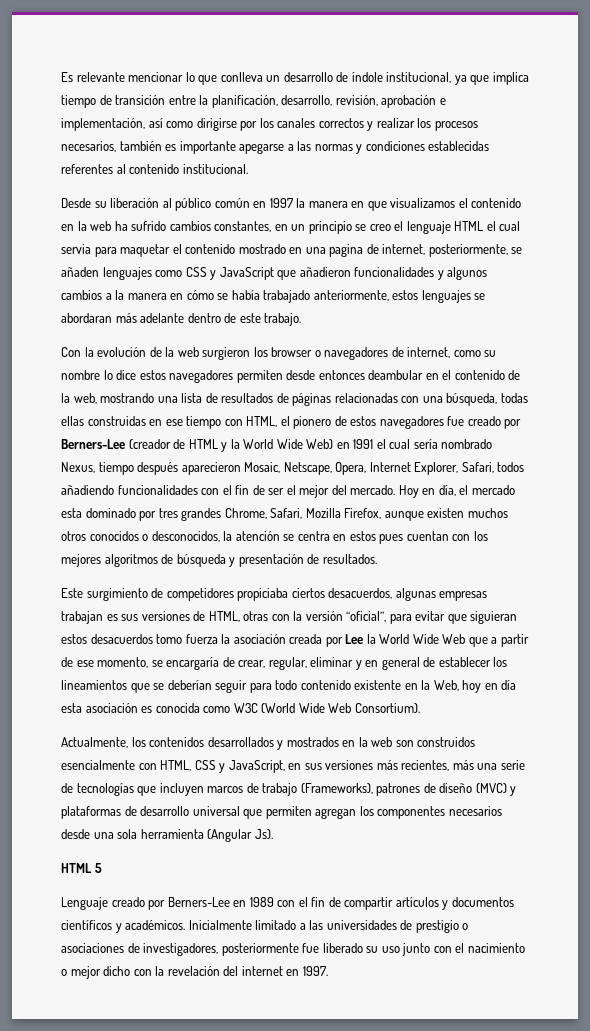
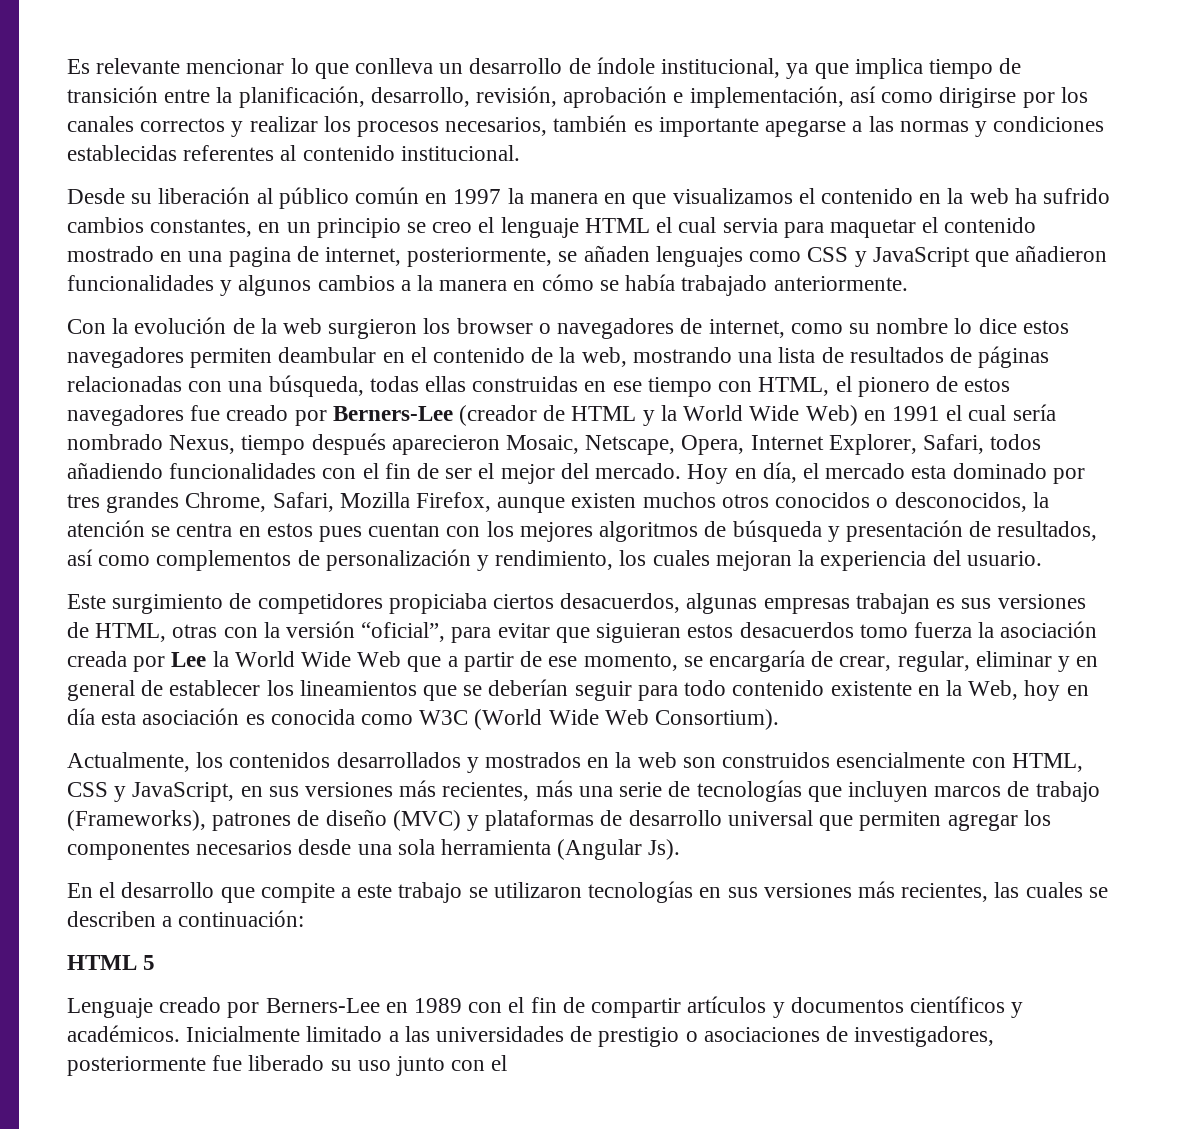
- Desde su liberación al público común en 1997 la manera en que visualizamos el contenido en la web ha sufrido cambios constantes, en un principio se creo el lenguaje HTML el cual servia para maquetar el contenido mostrado en una pagina de internet, posteriormente, se añaden lenguajes como CSS y JavaScript que añadieron funcionalidades y algunos cambios a la manera en cómo se había trabajado anteriormente, estos lenguajes se abordaran más adelante dentro de este trabajo.
+ Desde su liberación al público común en 1997 la manera en que visualizamos el contenido en la web ha sufrido cambios constantes, en un principio se creo el lenguaje HTML el cual servia para maquetar el contenido mostrado en una pagina de internet, posteriormente, se añaden lenguajes como CSS y JavaScript que añadieron funcionalidades y algunos cambios a la manera en cómo se había trabajado anteriormente.
- Con la evolución de la web surgieron los browser o navegadores de internet, como su nombre lo dice estos navegadores permiten desde entonces deambular en el contenido de la web, mostrando una lista de resultados de páginas relacionadas con una búsqueda, todas ellas construidas en ese tiempo con HTML, el pionero de estos navegadores fue creado por Berners-Lee (creador de HTML y la World Wide Web) en 1991 el cual sería nombrado Nexus, tiempo después aparecieron Mosaic, Netscape, Opera, Internet Explorer, Safari, todos añadiendo funcionalidades con el fin de ser el mejor del mercado.
+ Con la evolución de la web surgieron los browser o navegadores de internet, como su nombre lo dice estos navegadores permiten deambular en el contenido de la web, mostrando una lista de resultados de páginas relacionadas con una búsqueda, todas ellas construidas en ese tiempo con HTML, el pionero de estos navegadores fue creado por Berners-Lee (creador de HTML y la World Wide Web) en 1991 el cual sería nombrado Nexus, tiempo después aparecieron Mosaic, Netscape, Opera, Internet Explorer, Safari, todos añadiendo funcionalidades con el fin de ser el mejor del mercado.
- Hoy en día, el mercado esta dominado por tres grandes Chrome, Safari, Mozilla Firefox, aunque existen muchos otros conocidos o desconocidos, la atención se centra en estos pues cuentan con los mejores algoritmos de búsqueda y presentación de resultados.
+ Hoy en día, el mercado esta dominado por tres grandes Chrome, Safari, Mozilla Firefox, aunque existen muchos otros conocidos o desconocidos, la atención se centra en estos pues cuentan con los mejores algoritmos de búsqueda y presentación de resultados, así como complementos de personalización y rendimiento, los cuales mejoran la experiencia del usuario.
- Actualmente, los contenidos desarrollados y mostrados en la web son construidos esencialmente con HTML, CSS y JavaScript, en sus versiones más recientes, más una serie de tecnologías que incluyen marcos de trabajo (Frameworks), patrones de diseño (MVC) y plataformas de desarrollo universal que permiten agregan los componentes necesarios desde una sola herramienta (Angular Js).
+ Actualmente, los contenidos desarrollados y mostrados en la web son construidos esencialmente con HTML, CSS y JavaScript, en sus versiones más recientes, más una serie de tecnologías que incluyen marcos de trabajo (Frameworks), patrones de diseño (MVC) y plataformas de desarrollo universal que permiten agregar los componentes necesarios desde una sola herramienta (Angular Js).
+ En el desarrollo que compite a este trabajo se utilizaron tecnologías en sus versiones más recientes, las cuales se describen a continuación:
- Inicialmente limitado a las universidades de prestigio o asociaciones de investigadores, posteriormente fue liberado su uso junto con el nacimiento o mejor dicho con la revelación del internet en 1997.
+ Inicialmente limitado a las universidades de prestigio o asociaciones de investigadores, posteriormente fue liberado su uso junto con el

